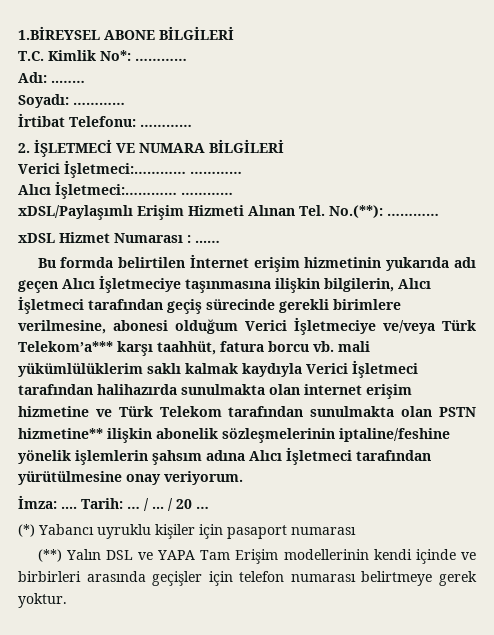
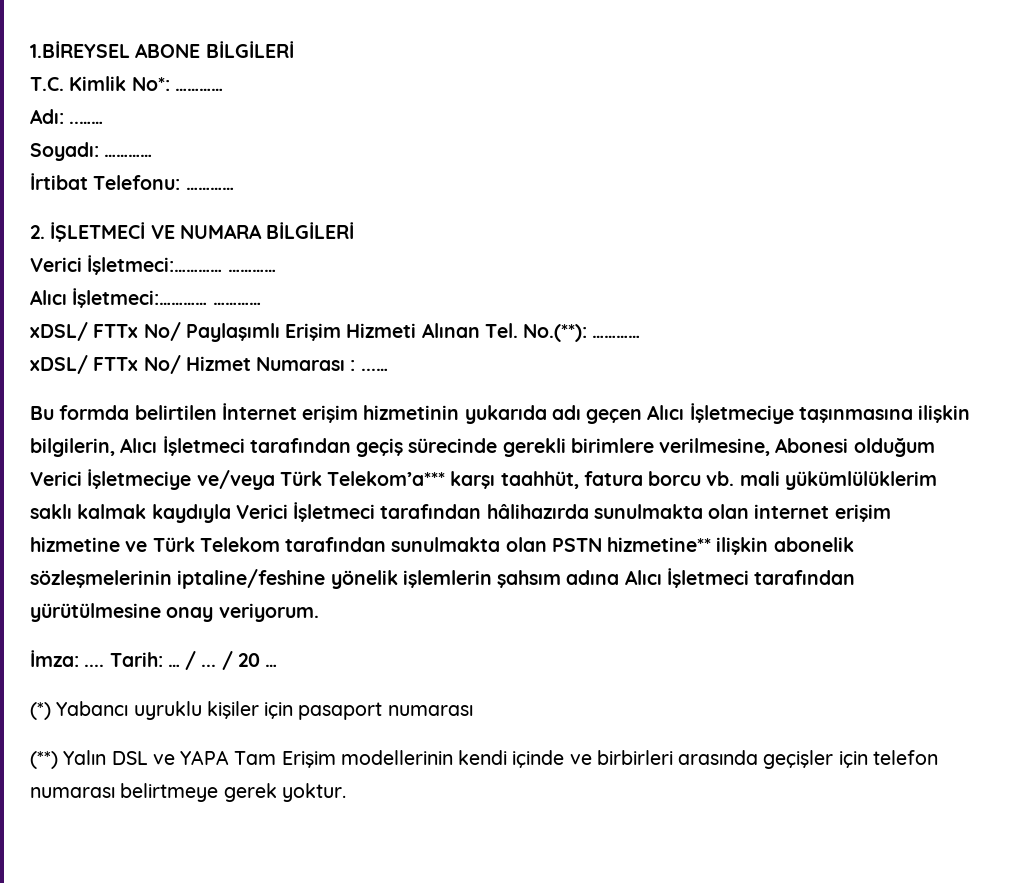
- xDSL/Paylaşımlı Erişim Hizmeti Alınan Tel. No.(**): …………
+ xDSL/ FTTx No/ Paylaşımlı Erişim Hizmeti Alınan Tel. No.(**): …………
- xDSL Hizmet Numarası : ...…
+ xDSL/ FTTx No/ Hizmet Numarası : ...…
- Bu formda belirtilen İnternet erişim hizmetinin yukarıda adı geçen Alıcı İşletmeciye taşınmasına ilişkin bilgilerin, Alıcı İşletmeci tarafından geçiş sürecinde gerekli birimlere verilmesine, abonesi olduğum Verici İşletmeciye ve/veya Türk Telekom’a*** karşı taahhüt, fatura borcu vb. mali yükümlülüklerim saklı kalmak kaydıyla Verici İşletmeci tarafından halihazırda sunulmakta olan internet erişim hizmetine ve Türk Telekom tarafından sunulmakta olan PSTN hizmetine** ilişkin abonelik sözleşmelerinin iptaline/feshine yönelik işlemlerin şahsım adına Alıcı İşletmeci tarafından yürütülmesine onay veriyorum.
+ Bu formda belirtilen İnternet erişim hizmetinin yukarıda adı geçen Alıcı İşletmeciye taşınmasına ilişkin bilgilerin, Alıcı İşletmeci tarafından geçiş sürecinde gerekli birimlere verilmesine, Abonesi olduğum Verici İşletmeciye ve/veya Türk Telekom’a*** karşı taahhüt, fatura borcu vb. mali yükümlülüklerim saklı kalmak kaydıyla Verici İşletmeci tarafından hâlihazırda sunulmakta olan internet erişim hizmetine ve Türk Telekom tarafından sunulmakta olan PSTN hizmetine** ilişkin abonelik sözleşmelerinin iptaline/feshine yönelik işlemlerin şahsım adına Alıcı İşletmeci tarafından yürütülmesine onay veriyorum.

